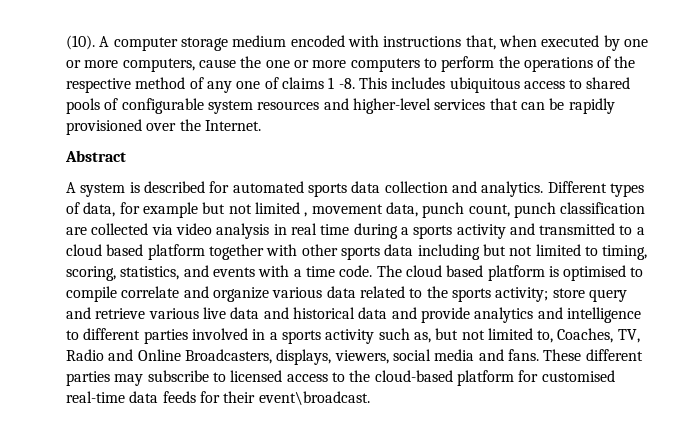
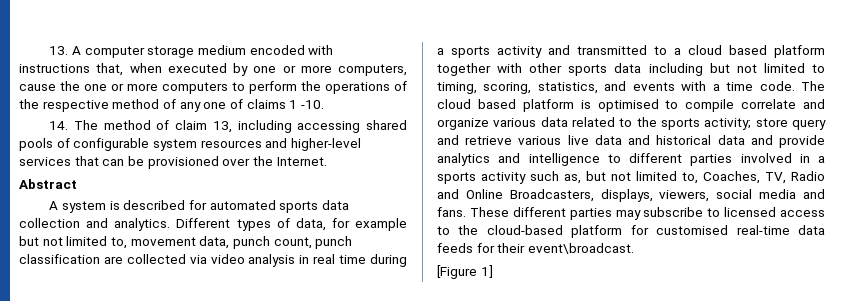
- (10). A computer storage medium encoded with instructions that, when executed by one or more computers, cause the one or more computers to perform the operations of the respective method of any one of claims 1 -8. This includes ubiquitous access to shared pools of configurable system resources and higher-level services that can be rapidly provisioned over the Internet.
+ 13. A computer storage medium encoded with instructions that, when executed by one or more computers, cause the one or more computers to perform the operations of the respective method of any one of claims 1 -10.
+ 14. The method of claim 13, including accessing shared pools of configurable system resources and higher-level services that can be provisioned over the Internet.
- Different types of data, for example but not limited , movement data, punch count, punch classification are collected via video analysis in real time during a sports activity and transmitted to a cloud based platform together with other sports data including but not limited to timing, scoring, statistics, and events with a time code.
+ Different types of data, for example but not limited to, movement data, punch count, punch classification are collected via video analysis in real time during a sports activity and transmitted to a cloud based platform together with other sports data including but not limited to timing, scoring, statistics, and events with a time code.
+ [Figure 1]

